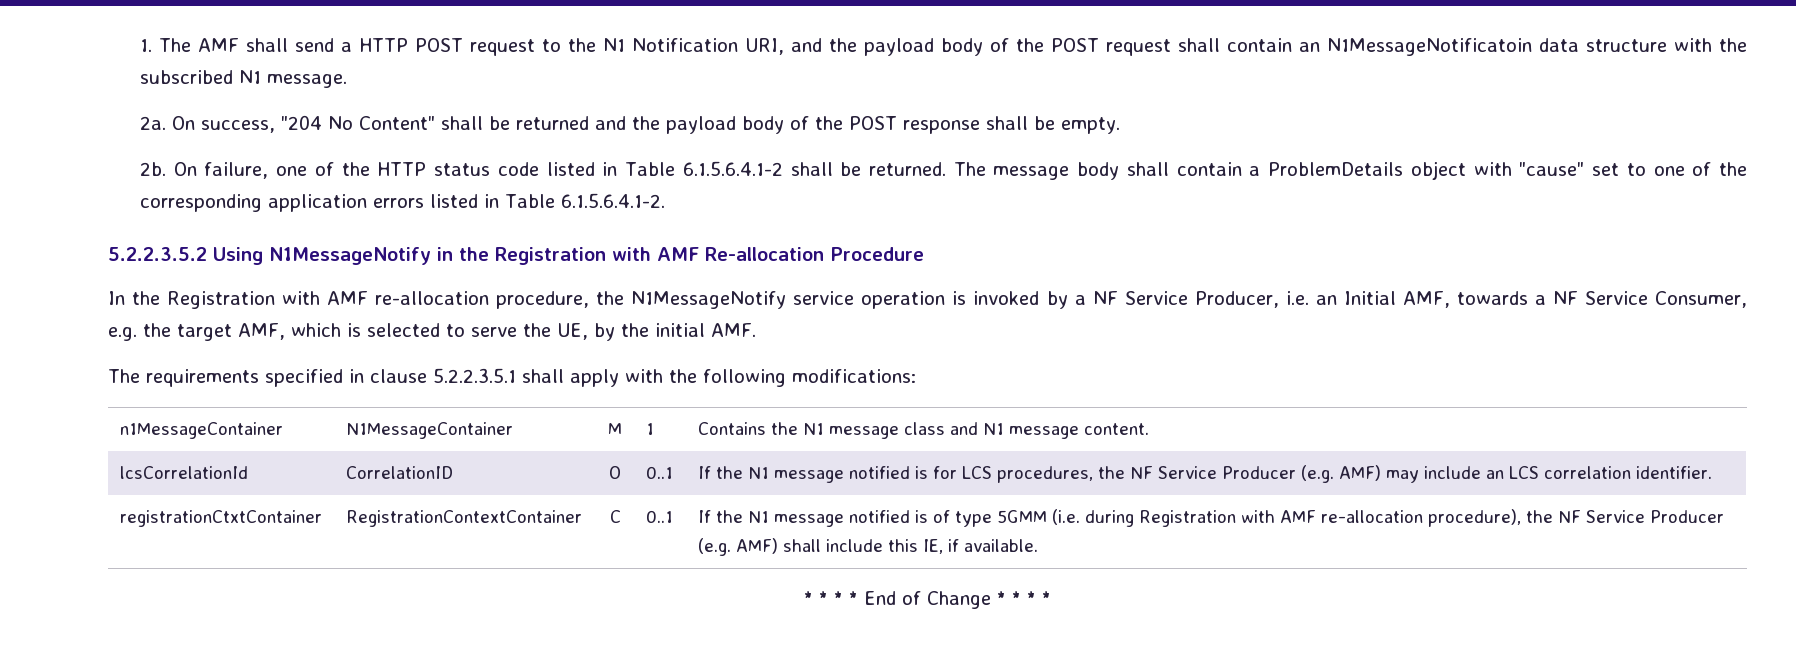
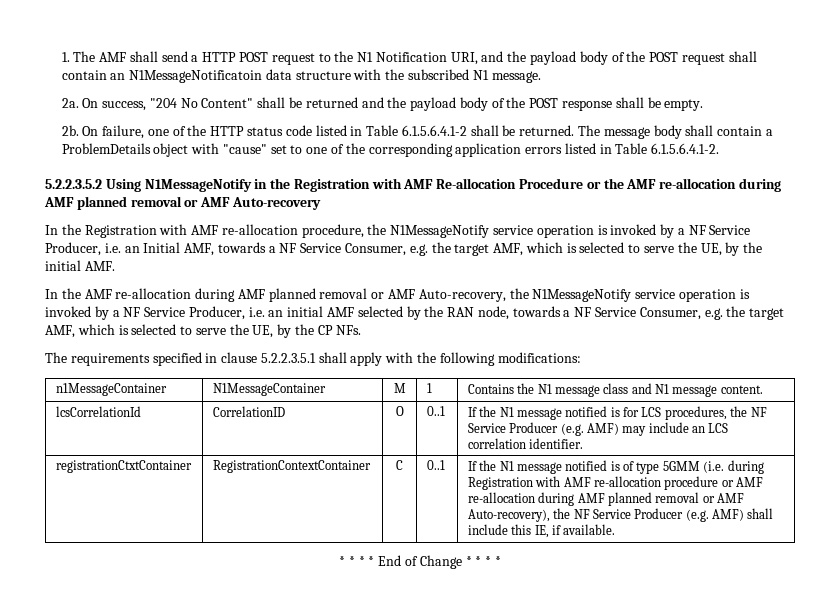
- 5.2.2.3.5.2 Using N1MessageNotify in the Registration with AMF Re-allocation Procedure
+ 5.2.2.3.5.2 Using N1MessageNotify in the Registration with AMF Re-allocation Procedure or the AMF re-allocation during AMF planned removal or AMF Auto-recovery
+ In the AMF re-allocation during AMF planned removal or AMF Auto-recovery, the N1MessageNotify service operation is invoked by a NF Service Producer, i.e. an initial AMF selected by the RAN node, towards a NF Service Consumer, e.g. the target AMF, which is selected to serve the UE, by the CP NFs.
- If the N1 message notified is of type 5GMM (i.e. during Registration with AMF re-allocation procedure), the NF Service Producer (e.g. AMF) shall include this IE, if available.
+ If the N1 message notified is of type 5GMM (i.e. during Registration with AMF re-allocation procedure or AMF re-allocation during AMF planned removal or AMF Auto-recovery), the NF Service Producer (e.g. AMF) shall include this IE, if available.

